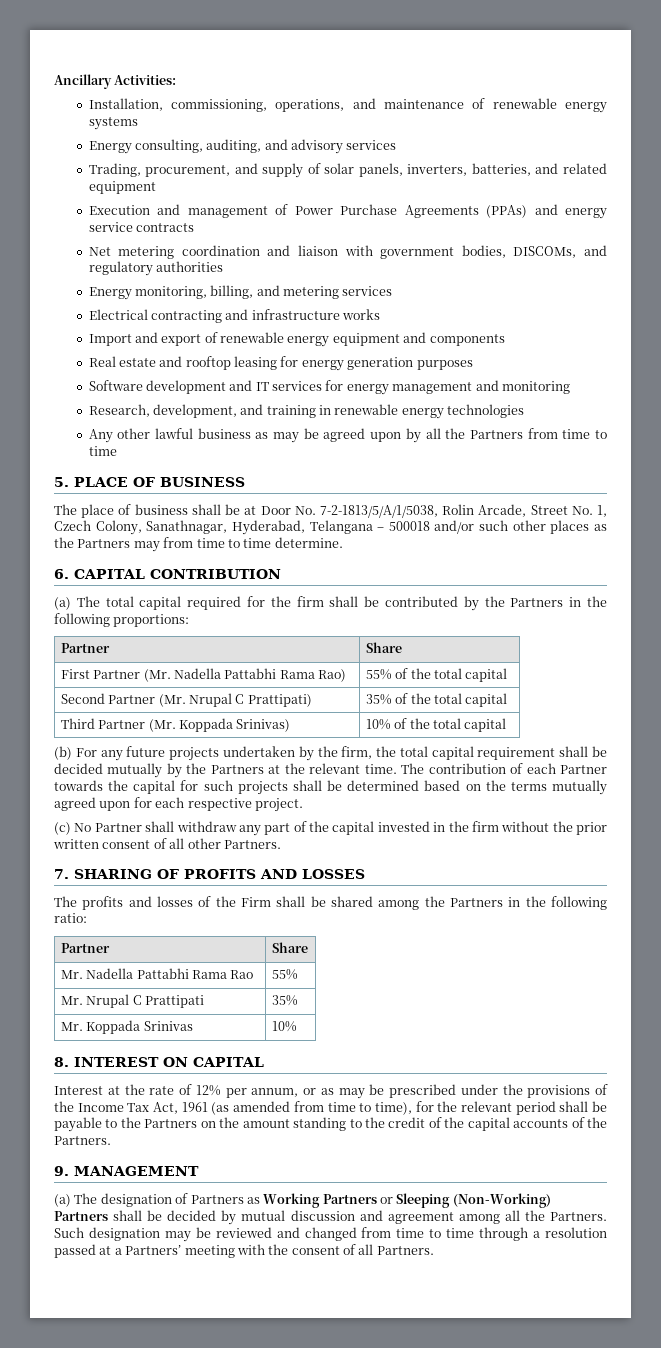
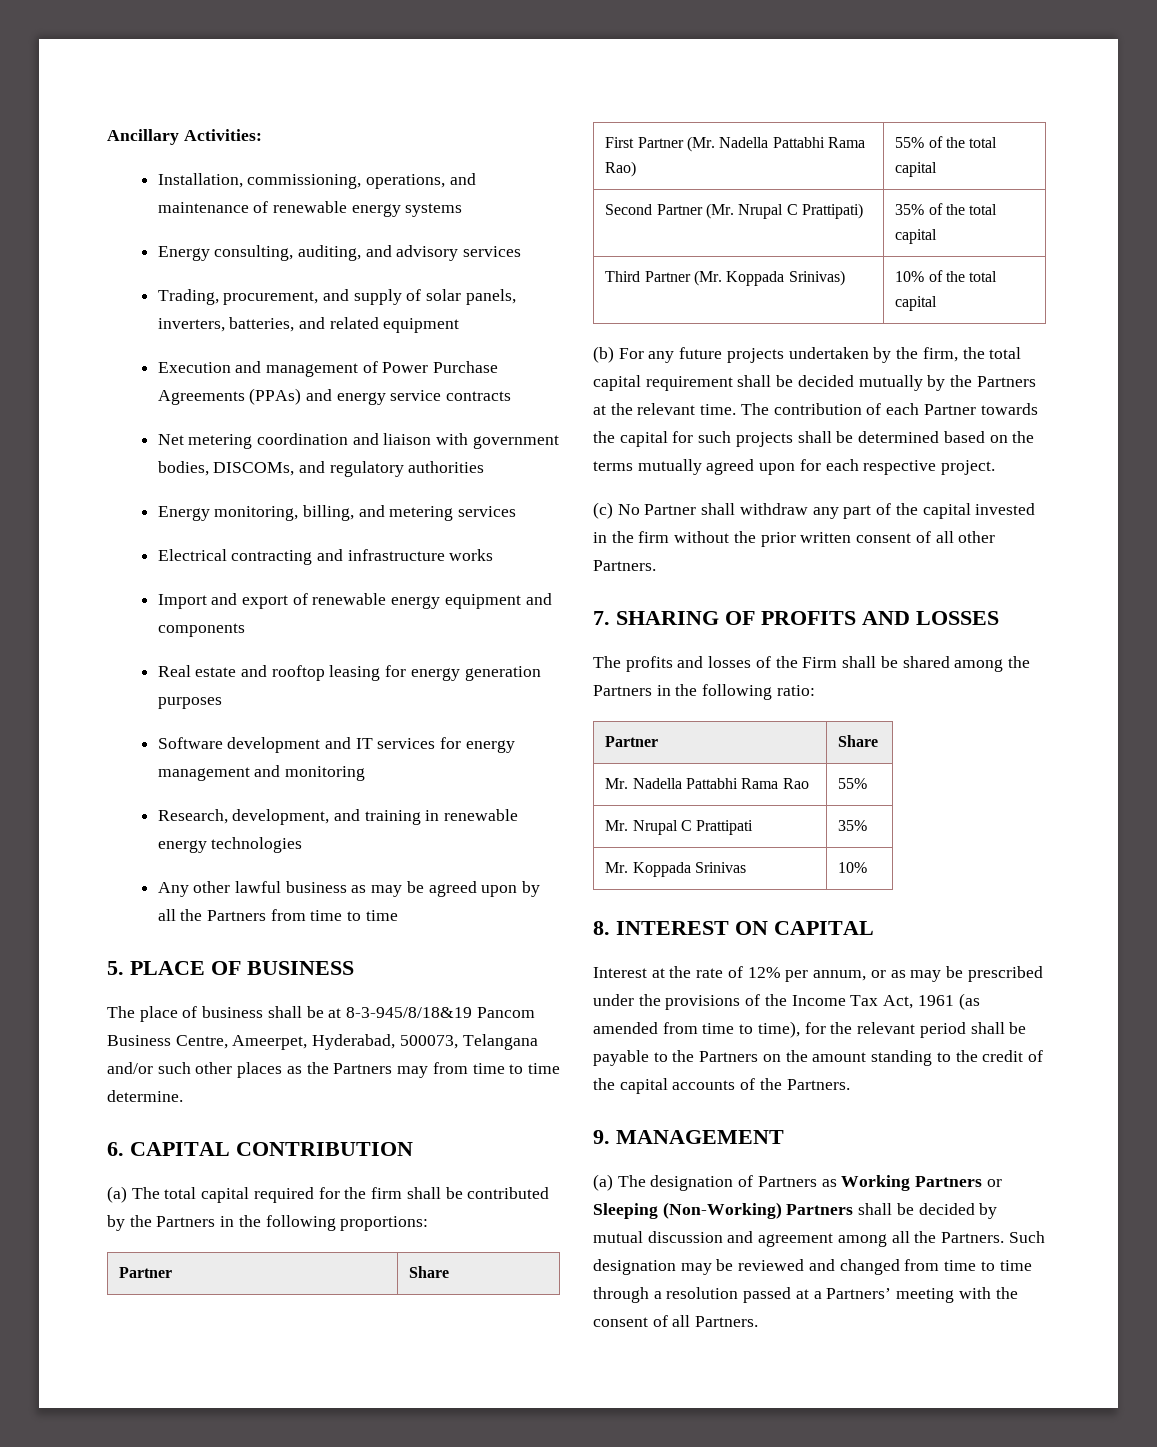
- The place of business shall be at Door No. 7-2-1813/5/A/1/5038, Rolin Arcade, Street No. 1, Czech Colony, Sanathnagar, Hyderabad, Telangana – 500018 and/or such other places as the Partners may from time to time determine.
+ The place of business shall be at 8-3-945/8/18&19 Pancom Business Centre, Ameerpet, Hyderabad, 500073, Telangana and/or such other places as the Partners may from time to time determine.

